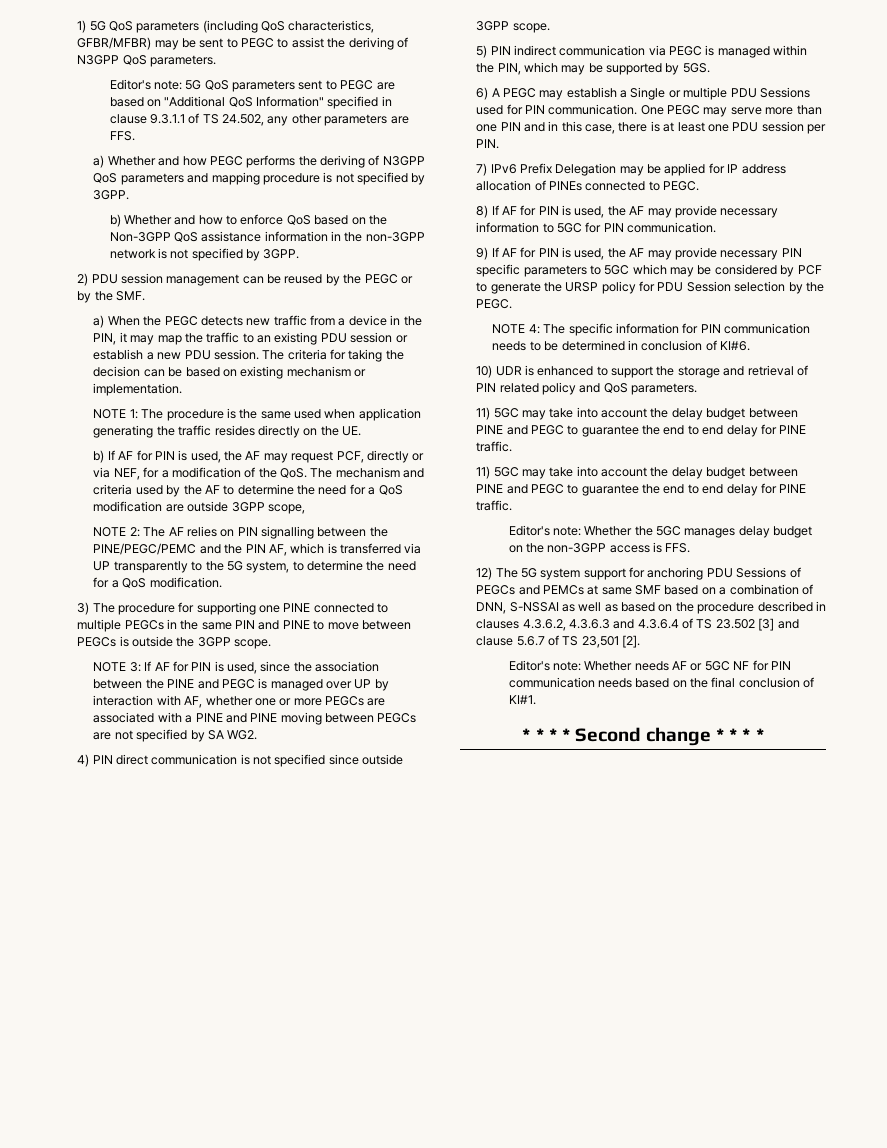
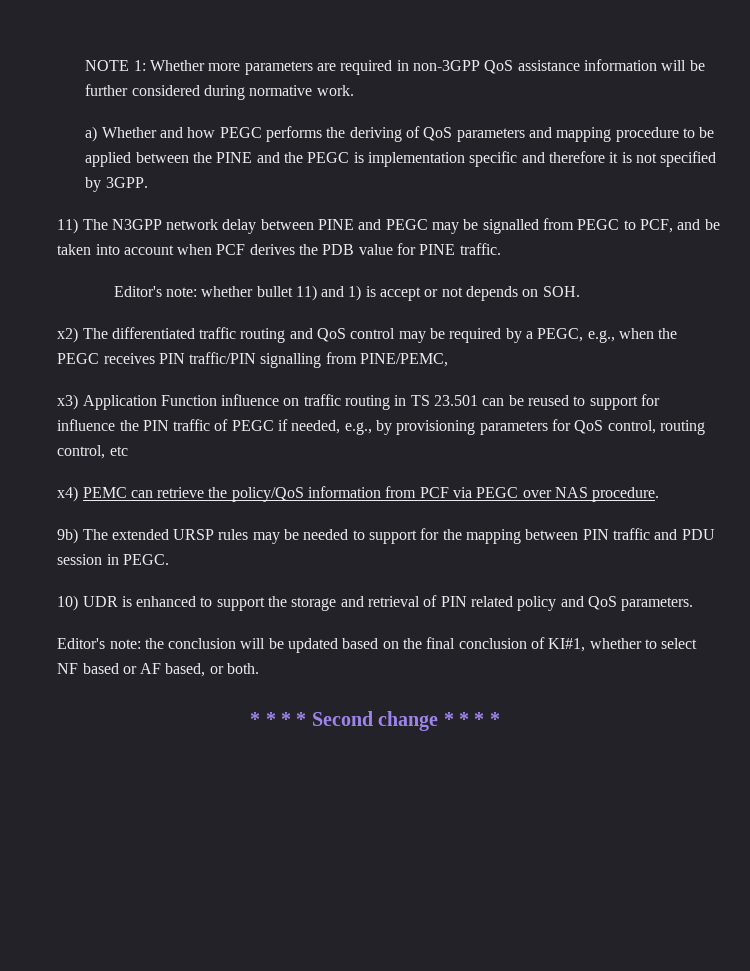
- 1) 5G QoS parameters (including QoS characteristics, GFBR/MFBR) may be sent to PEGC to assist the deriving of N3GPP QoS parameters.
- Editor's note: 5G QoS parameters sent to PEGC are based on "Additional QoS Information" specified in clause 9.3.1.1 of TS 24.502, any other parameters are FFS.
+ NOTE 1: Whether more parameters are required in non-3GPP QoS assistance information will be further considered during normative work.
- a) Whether and how PEGC performs the deriving of N3GPP QoS parameters and mapping procedure is not specified by 3GPP.
- b) Whether and how to enforce QoS based on the Non-3GPP QoS assistance information in the non-3GPP network is not specified by 3GPP.
- 2) PDU session management can be reused by the PEGC or by the SMF.
- a) When the PEGC detects new traffic from a device in the PIN, it may map the traffic to an existing PDU session or establish a new PDU session. The criteria for taking the decision can be based on existing mechanism or implementation.
- NOTE 1: The procedure is the same used when application generating the traffic resides directly on the UE.
- b) If AF for PIN is used, the AF may request PCF, directly or via NEF, for a modification of the QoS. The mechanism and criteria used by the AF to determine the need for a QoS modification are outside 3GPP scope,
- NOTE 2: The AF relies on PIN signalling between the PINE/PEGC/PEMC and the PIN AF, which is transferred via UP transparently to the 5G system, to determine the need for a QoS modification.
- 3) The procedure for supporting one PINE connected to multiple PEGCs in the same PIN and PINE to move between PEGCs is outside the 3GPP scope.
- NOTE 3: If AF for PIN is used, since the association between the PINE and PEGC is managed over UP by interaction with AF, whether one or more PEGCs are associated with a PINE and PINE moving between PEGCs are not specified by SA WG2.
- 4) PIN direct communication is not specified since outside 3GPP scope.
- 5) PIN indirect communication via PEGC is managed within the PIN, which may be supported by 5GS.
- 6) A PEGC may establish a Single or multiple PDU Sessions used for PIN communication. One PEGC may serve more than one PIN and in this case, there is at least one PDU session per PIN.
- 7) IPv6 Prefix Delegation may be applied for IP address allocation of PINEs connected to PEGC.
- 8) If AF for PIN is used, the AF may provide necessary information to 5GC for PIN communication.
- 9) If AF for PIN is used, the AF may provide necessary PIN specific parameters to 5GC which may be considered by PCF to generate the URSP policy for PDU Session selection by the PEGC.
- NOTE 4: The specific information for PIN communication needs to be determined in conclusion of KI#6.
+ a) Whether and how PEGC performs the deriving of QoS parameters and mapping procedure to be applied between the PINE and the PEGC is implementation specific and therefore it is not specified by 3GPP.
+ 11) The N3GPP network delay between PINE and PEGC may be signalled from PEGC to PCF, and be taken into account when PCF derives the PDB value for PINE traffic.
+ Editor's note: whether bullet 11) and 1) is accept or not depends on SOH.
+ x2) The differentiated traffic routing and QoS control may be required by a PEGC, e.g., when the PEGC receives PIN traffic/PIN signalling from PINE/PEMC,
+ x3) Application Function influence on traffic routing in TS 23.501 can be reused to support for influence the PIN traffic of PEGC if needed, e.g., by provisioning parameters for QoS control, routing control, etc
+ x4) PEMC can retrieve the policy/QoS information from PCF via PEGC over NAS procedure.
+ 9b) The extended URSP rules may be needed to support for the mapping between PIN traffic and PDU session in PEGC.
  10) UDR is enhanced to support the storage and retrieval of PIN related policy and QoS parameters.
- 11) 5GC may take into account the delay budget between PINE and PEGC to guarantee the end to end delay for PINE traffic.
- 11) 5GC may take into account the delay budget between PINE and PEGC to guarantee the end to end delay for PINE traffic.
- Editor's note: Whether the 5GC manages delay budget on the non-3GPP access is FFS.
- 12) The 5G system support for anchoring PDU Sessions of PEGCs and PEMCs at same SMF based on a combination of DNN, S-NSSAI as well as based on the procedure described in clauses 4.3.6.2, 4.3.6.3 and 4.3.6.4 of TS 23.502 [3] and clause 5.6.7 of TS 23,501 [2].
- Editor's note: Whether needs AF or 5GC NF for PIN communication needs based on the final conclusion of KI#1.
+ Editor's note: the conclusion will be updated based on the final conclusion of KI#1, whether to select NF based or AF based, or both.

